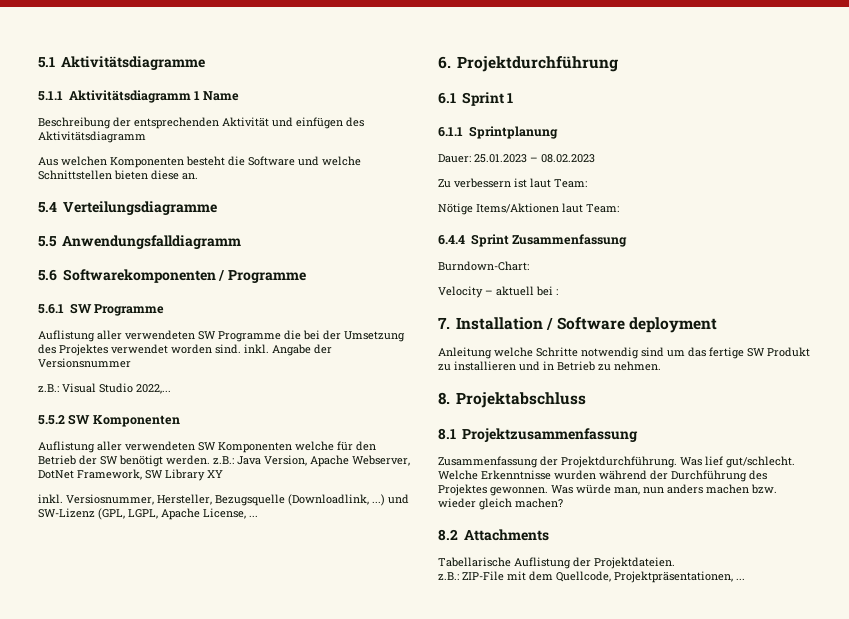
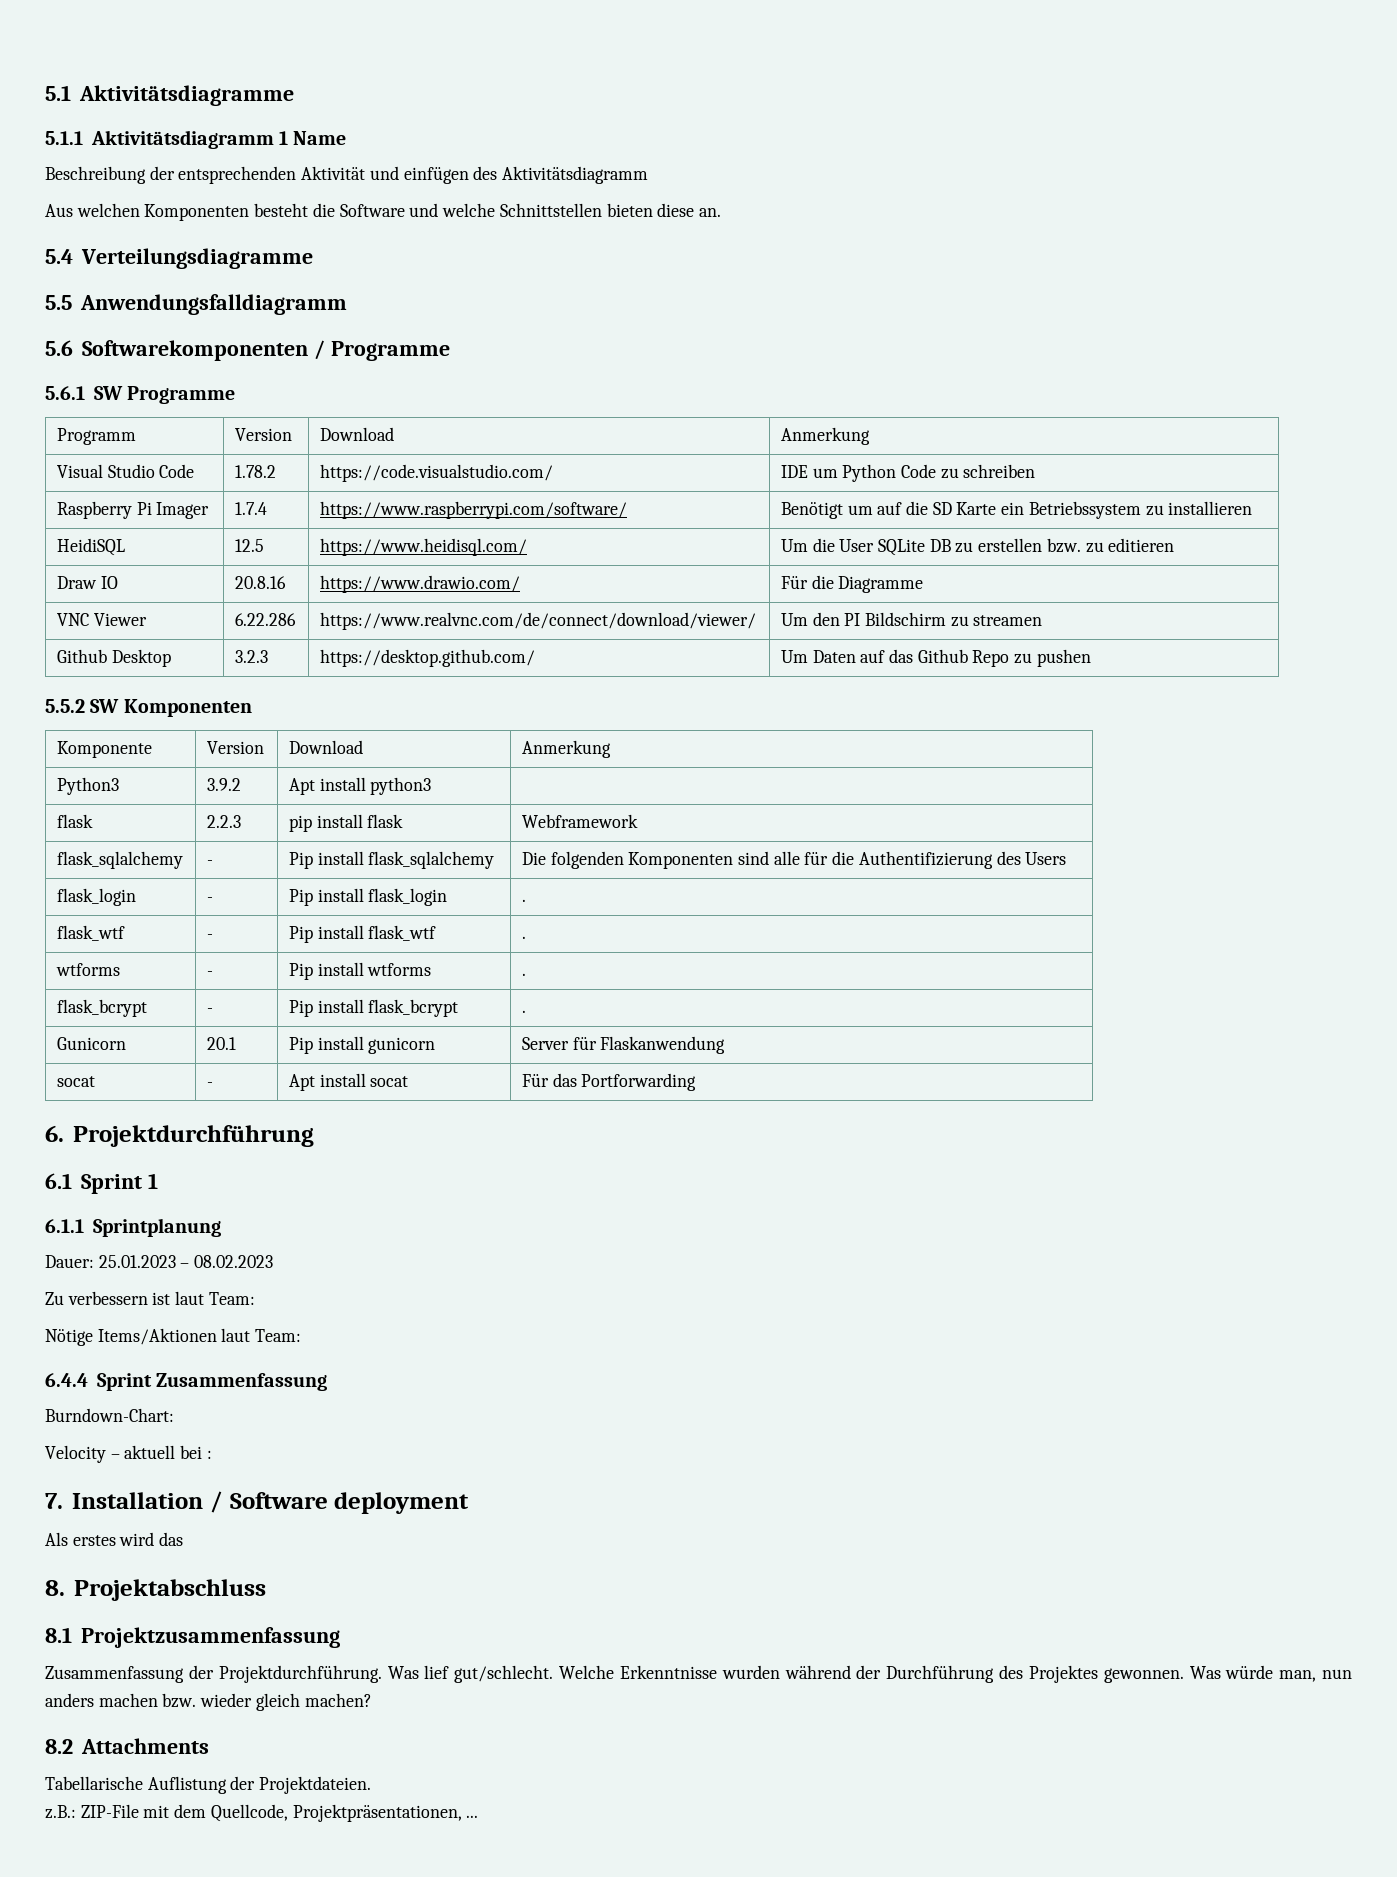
- Auflistung aller verwendeten SW Programme die bei der Umsetzung des Projektes verwendet worden sind. inkl. Angabe der Versionsnummer
- z.B.: Visual Studio 2022,...
+ Programm | Version | Download | Anmerkung
+ Visual Studio Code | 1.78.2 | https://code.visualstudio.com/ | IDE um Python Code zu schreiben
+ Raspberry Pi Imager | 1.7.4 | https://www.raspberrypi.com/software/ | Benötigt um auf die SD Karte ein Betriebssystem zu installieren
+ HeidiSQL | 12.5 | https://www.heidisql.com/ | Um die User SQLite DB zu erstellen bzw. zu editieren
+ Draw IO | 20.8.16 | https://www.drawio.com/ | Für die Diagramme
+ VNC Viewer | 6.22.286 | https://www.realvnc.com/de/connect/download/viewer/ | Um den PI Bildschirm zu streamen
+ Github Desktop | 3.2.3 | https://desktop.github.com/ | Um Daten auf das Github Repo zu pushen
  5.5.2 SW Komponenten
- Auflistung aller verwendeten SW Komponenten welche für den Betrieb der SW benötigt werden. z.B.: Java Version, Apache Webserver, DotNet Framework, SW Library XY
- inkl. Versiosnummer, Hersteller, Bezugsquelle (Downloadlink, ...) und SW-Lizenz (GPL, LGPL, Apache License, ...
+ Komponente | Version | Download | Anmerkung
+ Python3 | 3.9.2 | Apt install python3 |
+ flask | 2.2.3 | pip install flask | Webframework
+ flask_sqlalchemy | - | Pip install flask_sqlalchemy | Die folgenden Komponenten sind alle für die Authentifizierung des Users
+ flask_login | - | Pip install flask_login | .
+ flask_wtf | - | Pip install flask_wtf | .
+ wtforms | - | Pip install wtforms | .
+ flask_bcrypt | - | Pip install flask_bcrypt | .
+ Gunicorn | 20.1 | Pip install gunicorn | Server für Flaskanwendung
+ socat | - | Apt install socat | Für das Portforwarding
- Anleitung welche Schritte notwendig sind um das fertige SW Produkt zu installieren und in Betrieb zu nehmen.
+ Als erstes wird das

